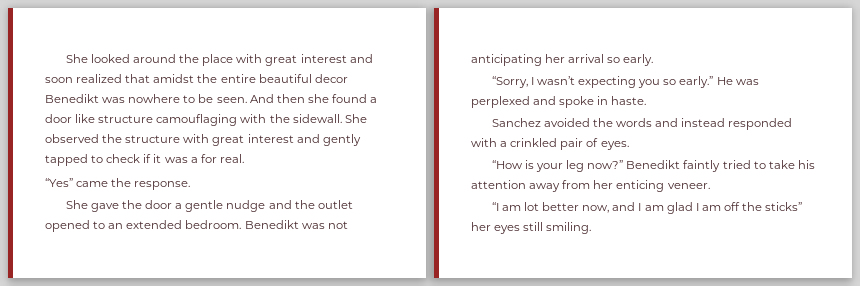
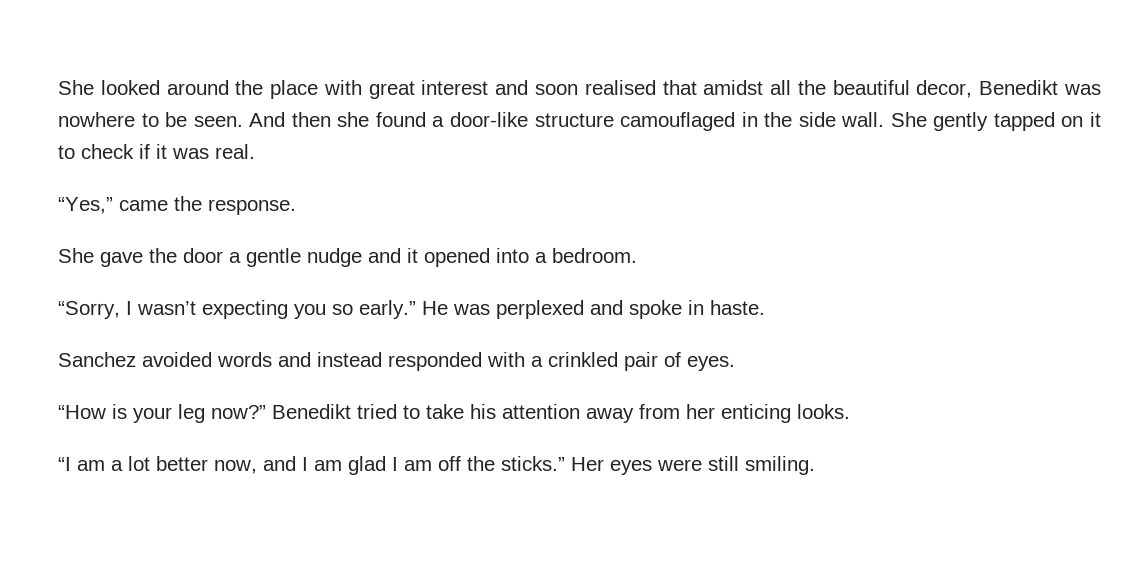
- She looked around the place with great interest and soon realized that amidst the entire beautiful decor Benedikt was nowhere to be seen.
+ She looked around the place with great interest and soon realised that amidst all the beautiful decor, Benedikt was nowhere to be seen.
- And then she found a door like structure camouflaging with the sidewall. She observed the structure with great interest and gently tapped to check if it was a for real.
+ And then she found a door-like structure camouflaged in the side wall. She gently tapped on it to check if it was real.
- “Yes” came the response.
+ “Yes,” came the response.
- She gave the door a gentle nudge and the outlet opened to an extended bedroom. Benedikt was not anticipating her arrival so early.
+ She gave the door a gentle nudge and it opened into a bedroom.
- Sanchez avoided the words and instead responded with a crinkled pair of eyes.
+ Sanchez avoided words and instead responded with a crinkled pair of eyes.
- Benedikt faintly tried to take his attention away from her enticing veneer.
+ Benedikt tried to take his attention away from her enticing looks.
- “I am lot better now, and I am glad I am off the sticks” her eyes still smiling.
+ “I am a lot better now, and I am glad I am off the sticks.” Her eyes were still smiling.

